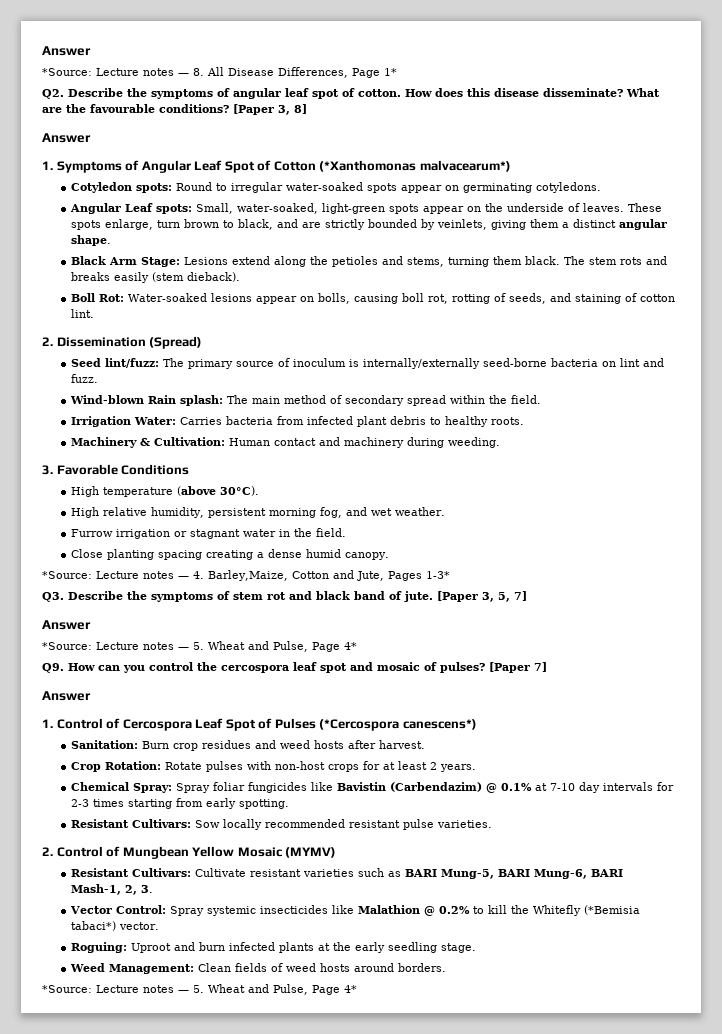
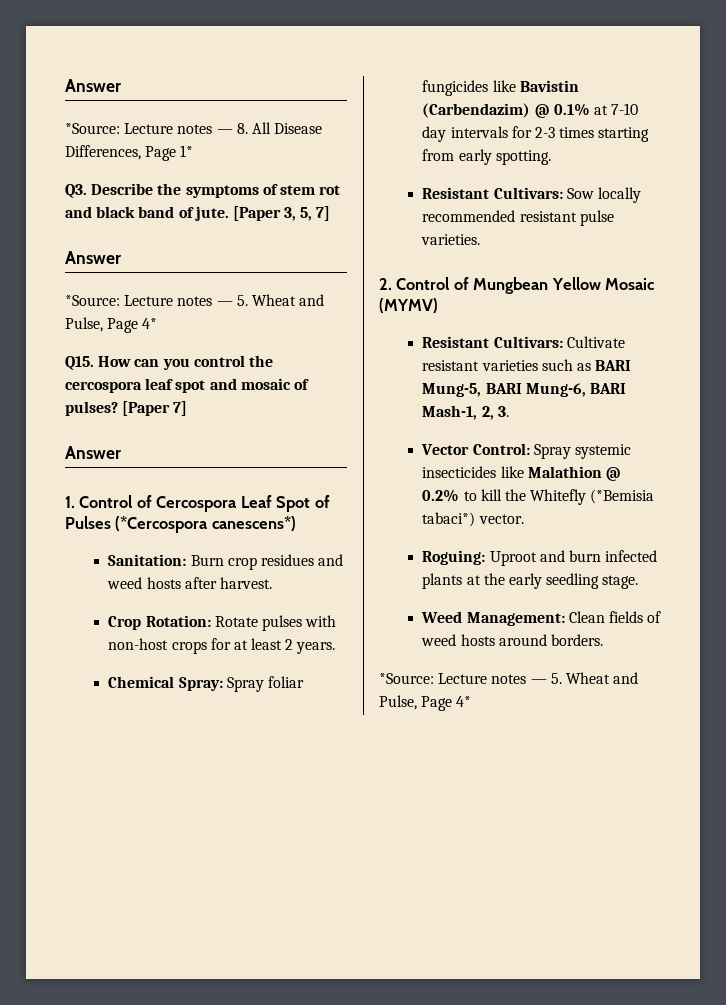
- Q2. Describe the symptoms of angular leaf spot of cotton. How does this disease disseminate? What are the favourable conditions? [Paper 3, 8]
- Answer
- 1. Symptoms of Angular Leaf Spot of Cotton (*Xanthomonas malvacearum*)
- Cotyledon spots: Round to irregular water-soaked spots appear on germinating cotyledons.
- Angular Leaf spots: Small, water-soaked, light-green spots appear on the underside of leaves. These spots enlarge, turn brown to black, and are strictly bounded by veinlets, giving them a distinct angular shape.
- Black Arm Stage: Lesions extend along the petioles and stems, turning them black. The stem rots and breaks easily (stem dieback).
- Boll Rot: Water-soaked lesions appear on bolls, causing boll rot, rotting of seeds, and staining of cotton lint.
- 2. Dissemination (Spread)
- Seed lint/fuzz: The primary source of inoculum is internally/externally seed-borne bacteria on lint and fuzz.
- Wind-blown Rain splash: The main method of secondary spread within the field.
- Irrigation Water: Carries bacteria from infected plant debris to healthy roots.
- Machinery & Cultivation: Human contact and machinery during weeding.
- 3. Favorable Conditions
- High temperature (above 30°C).
- High relative humidity, persistent morning fog, and wet weather.
- Furrow irrigation or stagnant water in the field.
- Close planting spacing creating a dense humid canopy.
- *Source: Lecture notes — 4. Barley,Maize, Cotton and Jute, Pages 1-3*
- Q9. How can you control the cercospora leaf spot and mosaic of pulses?
+ Q15. How can you control the cercospora leaf spot and mosaic of pulses?

